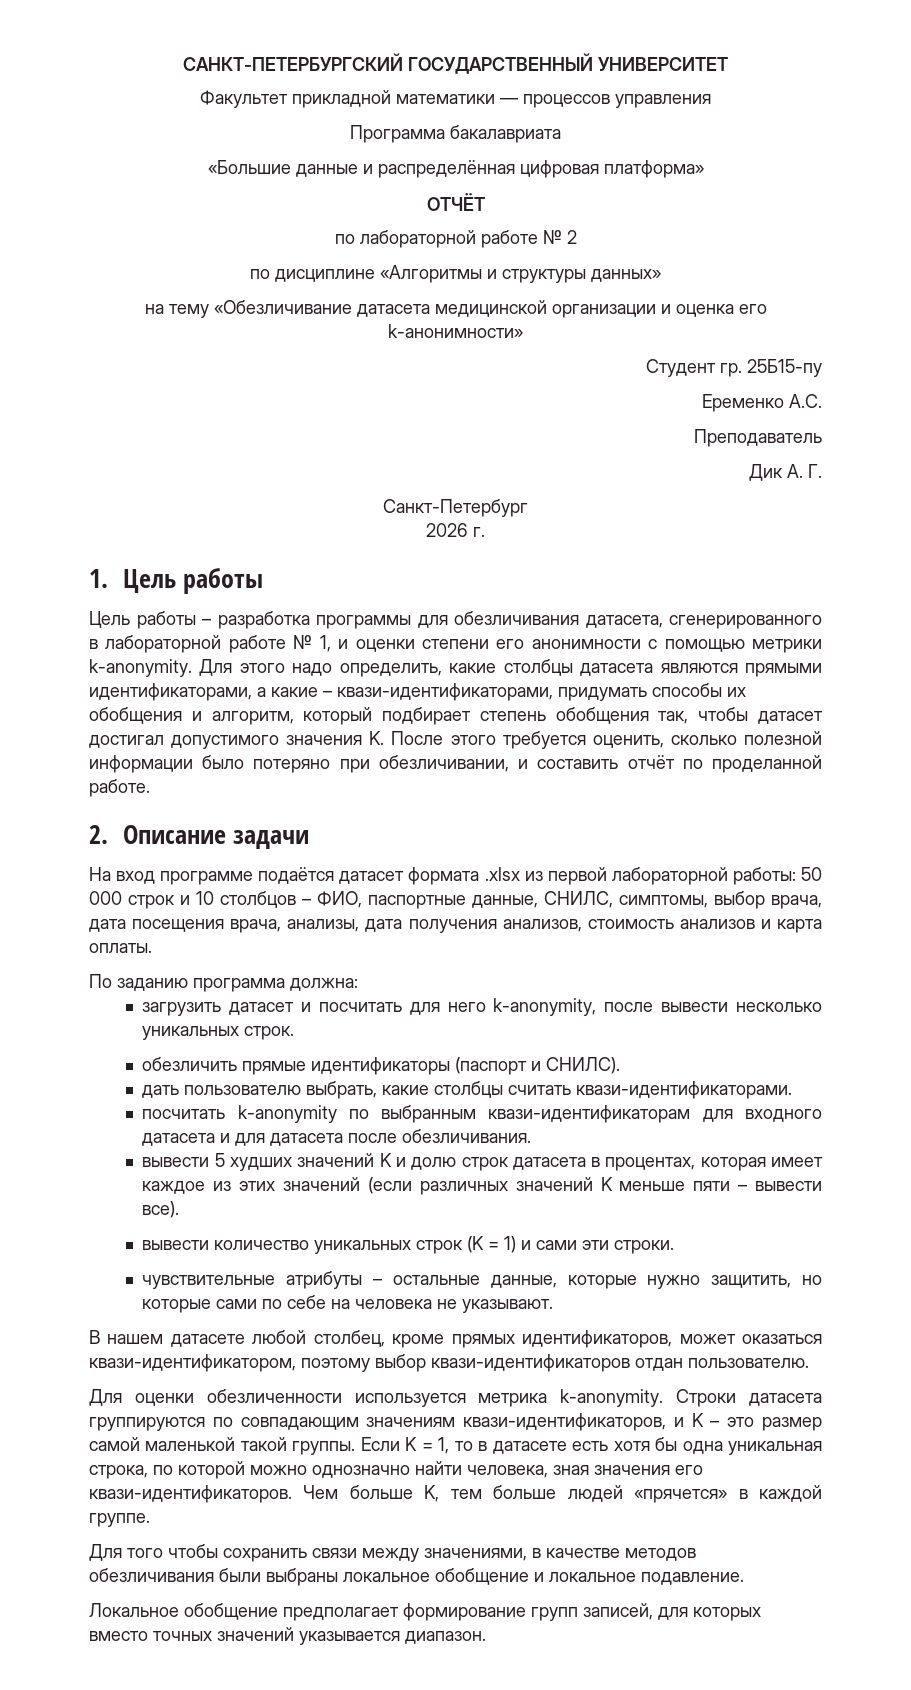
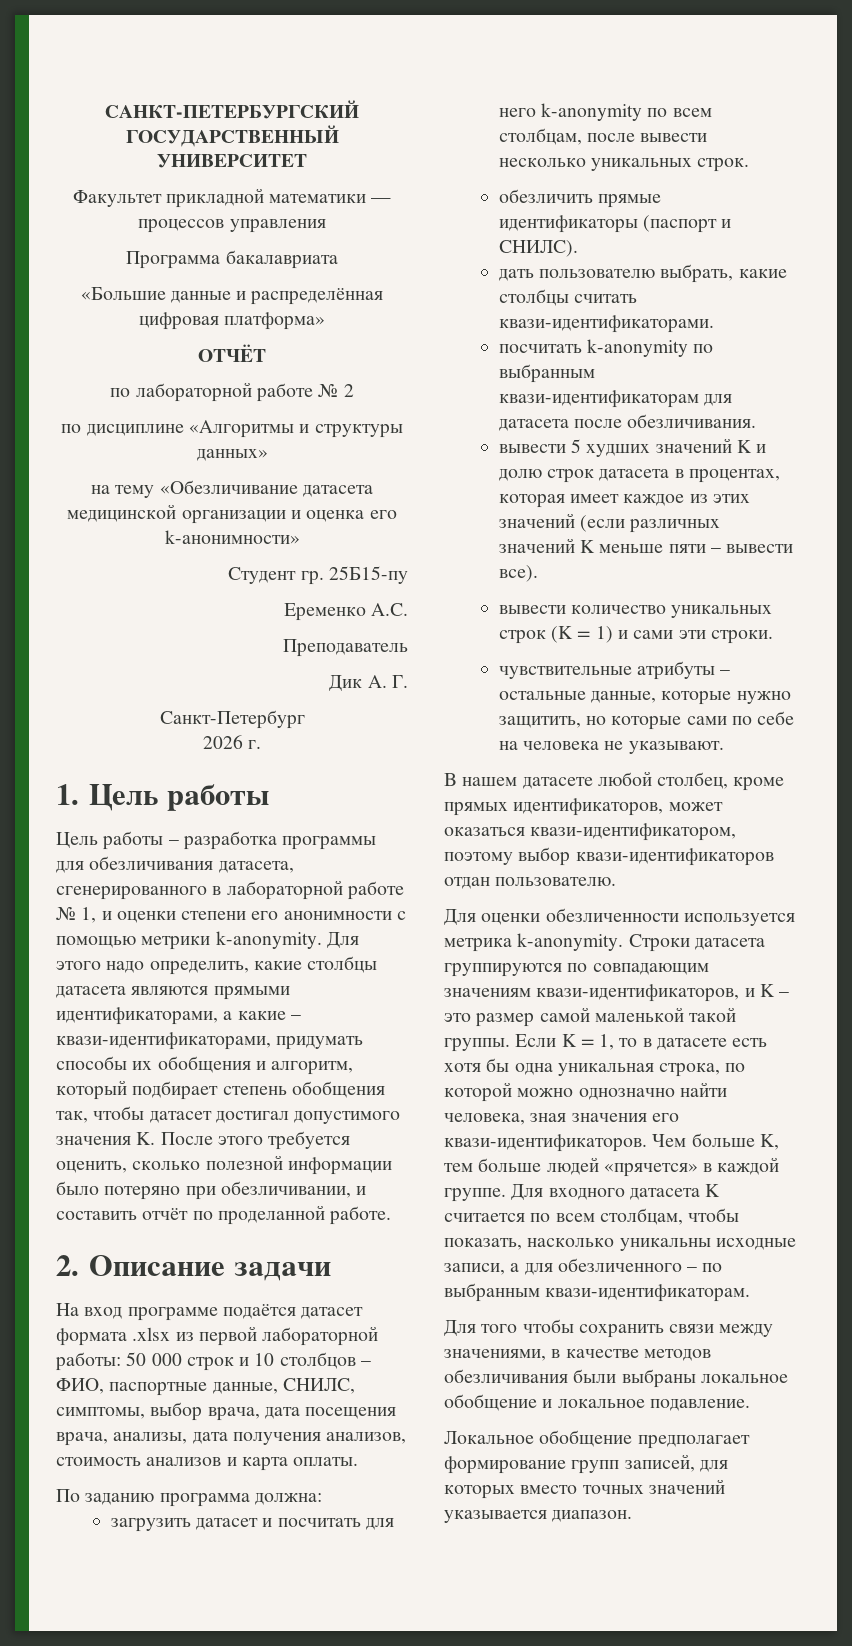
- загрузить датасет и посчитать для него k-anonymity, после вывести несколько уникальных строк.
+ загрузить датасет и посчитать для него k-anonymity по всем столбцам, после вывести несколько уникальных строк.
- посчитать k-anonymity по выбранным квази-идентификаторам для входного датасета и для датасета после обезличивания.
+ посчитать k-anonymity по выбранным квази-идентификаторам для датасета после обезличивания.
+ Для входного датасета K считается по всем столбцам, чтобы показать, насколько уникальны исходные записи, а для обезличенного – по выбранным квази-идентификаторам.

